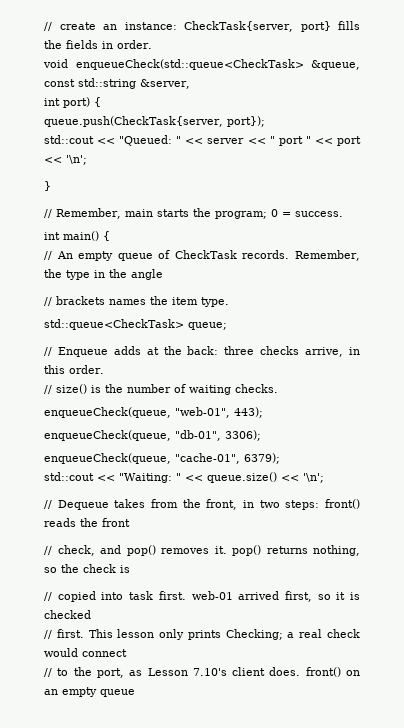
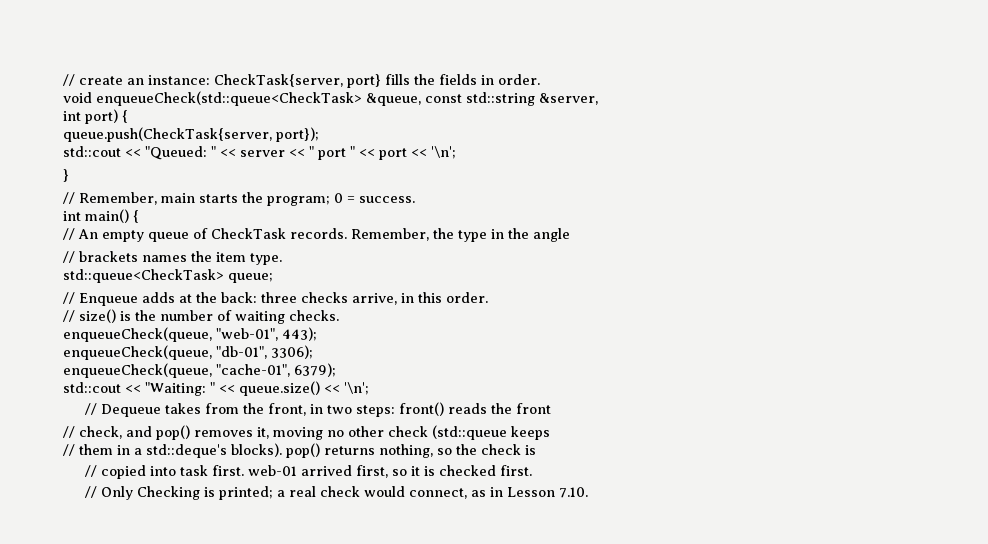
- // check, and pop() removes it. pop() returns nothing, so the check is
+ // check, and pop() removes it, moving no other check (std::queue keeps
+ // them in a std::deque's blocks). pop() returns nothing, so the check is
- // copied into task first. web-01 arrived first, so it is checked
- // first. This lesson only prints Checking; a real check would connect
- // to the port, as Lesson 7.10's client does. front() on an empty queue
+ // copied into task first. web-01 arrived first, so it is checked first.
+ // Only Checking is printed; a real check would connect, as in Lesson 7.10.

